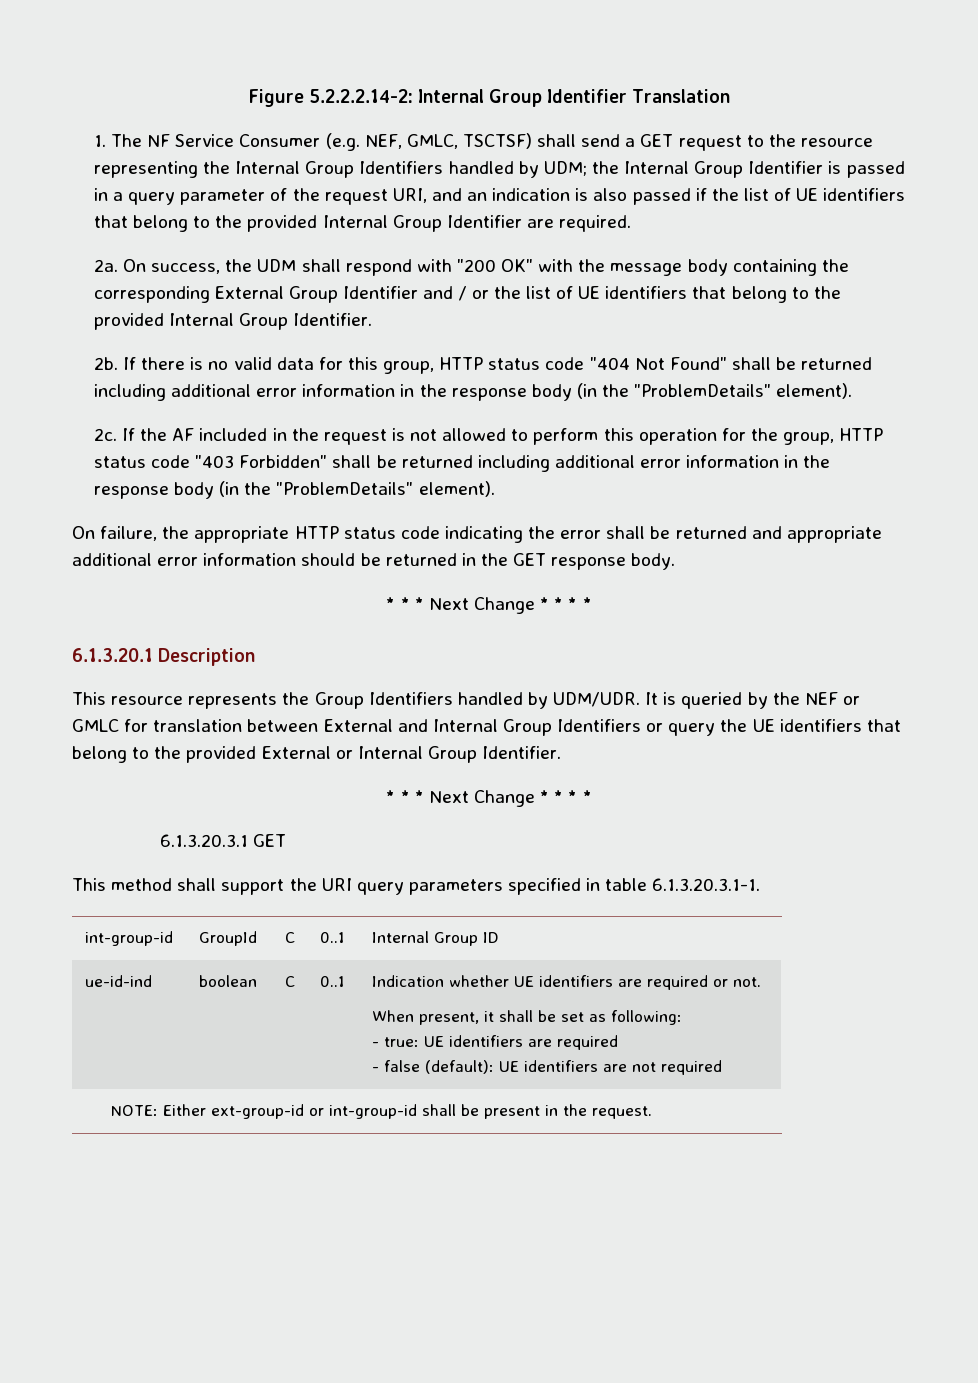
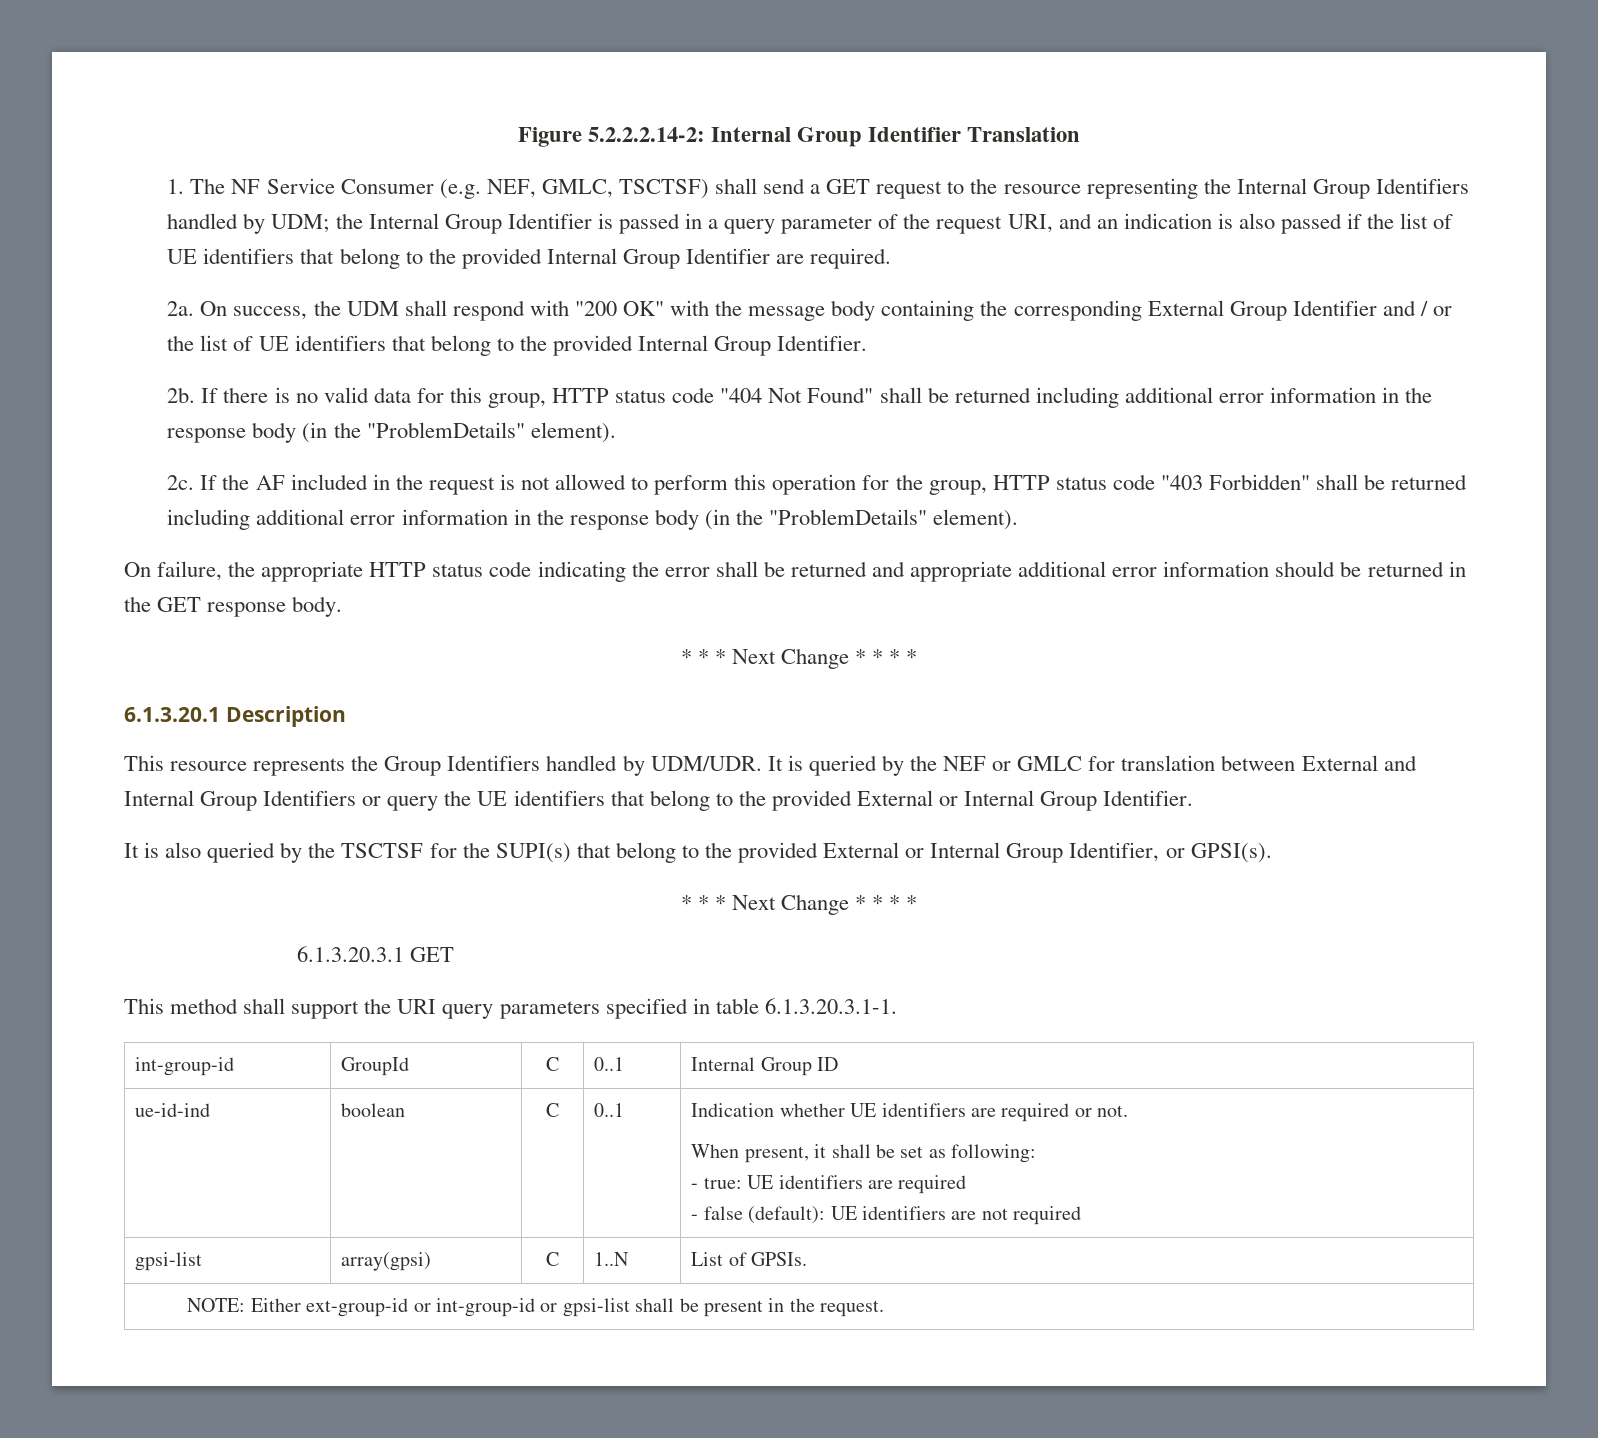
+ It is also queried by the TSCTSF for the SUPI(s) that belong to the provided External or Internal Group Identifier, or GPSI(s).
+ gpsi-list | array(gpsi) | C | 1..N | List of GPSIs.
- NOTE: Either ext-group-id or int-group-id shall be present in the request.
+ NOTE: Either ext-group-id or int-group-id or gpsi-list shall be present in the request.

